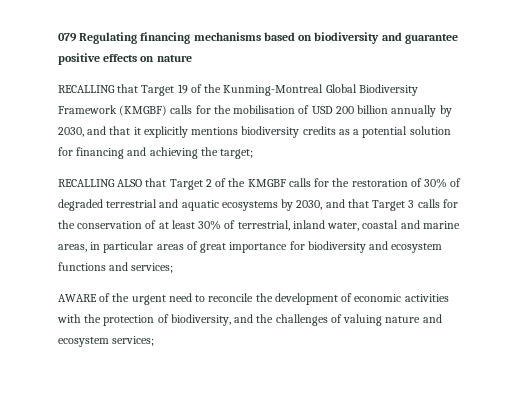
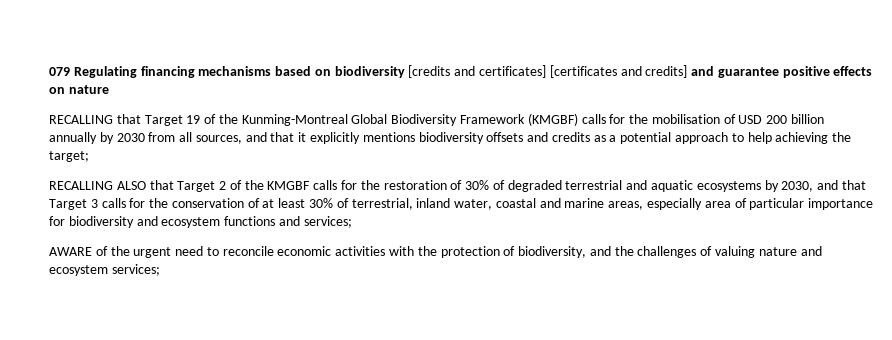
- 079 Regulating financing mechanisms based on biodiversity and guarantee positive effects on nature
+ 079 Regulating financing mechanisms based on biodiversity [credits and certificates] [certificates and credits] and guarantee positive effects on nature
- RECALLING that Target 19 of the Kunming-Montreal Global Biodiversity Framework (KMGBF) calls for the mobilisation of USD 200 billion annually by 2030, and that it explicitly mentions biodiversity credits as a potential solution for financing and achieving the target;
+ RECALLING that Target 19 of the Kunming-Montreal Global Biodiversity Framework (KMGBF) calls for the mobilisation of USD 200 billion annually by 2030 from all sources, and that it explicitly mentions biodiversity offsets and credits as a potential approach to help achieving the target;
- RECALLING ALSO that Target 2 of the KMGBF calls for the restoration of 30% of degraded terrestrial and aquatic ecosystems by 2030, and that Target 3 calls for the conservation of at least 30% of terrestrial, inland water, coastal and marine areas, in particular areas of great importance for biodiversity and ecosystem functions and services;
+ RECALLING ALSO that Target 2 of the KMGBF calls for the restoration of 30% of degraded terrestrial and aquatic ecosystems by 2030, and that Target 3 calls for the conservation of at least 30% of terrestrial, inland water, coastal and marine areas, especially area of particular importance for biodiversity and ecosystem functions and services;
- AWARE of the urgent need to reconcile the development of economic activities with the protection of biodiversity, and the challenges of valuing nature and ecosystem services;
+ AWARE of the urgent need to reconcile economic activities with the protection of biodiversity, and the challenges of valuing nature and ecosystem services;

